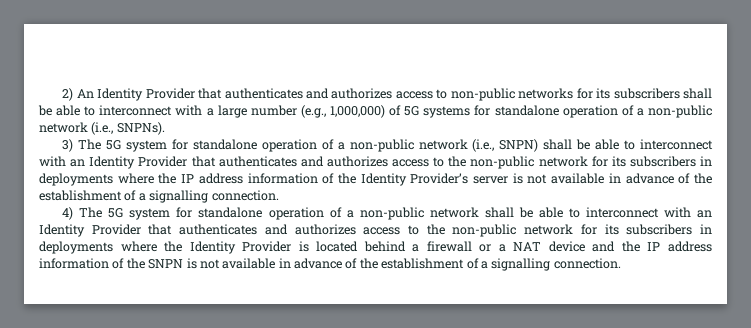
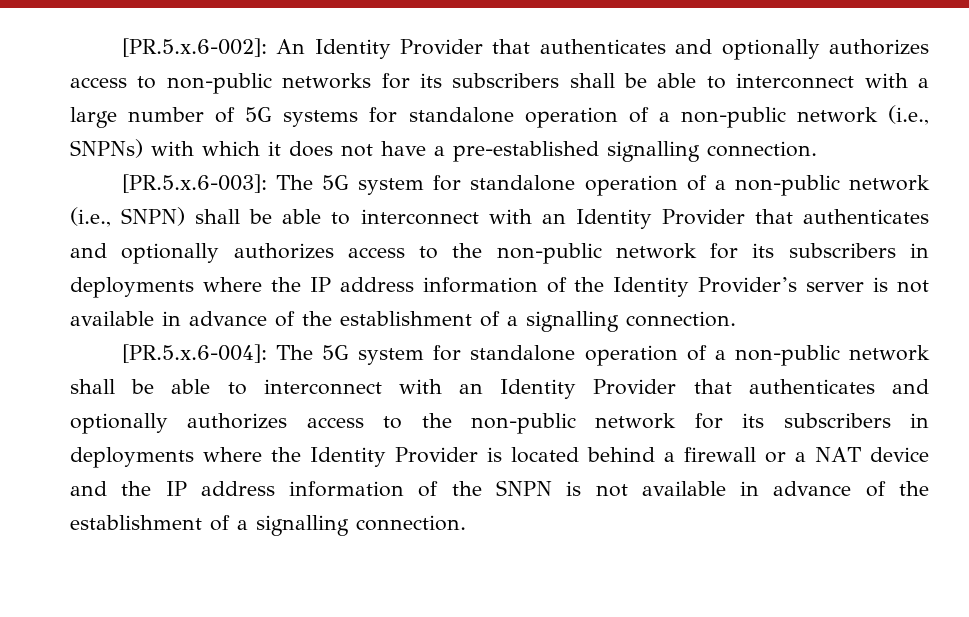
- 2) An Identity Provider that authenticates and authorizes access to non-public networks for its subscribers shall be able to interconnect with a large number (e.g., 1,000,000) of 5G systems for standalone operation of a non-public network (i.e., SNPNs).
- 3) The 5G system for standalone operation of a non-public network (i.e., SNPN) shall be able to interconnect with an Identity Provider that authenticates and authorizes access to the non-public network for its subscribers in deployments where the IP address information of the Identity Provider’s server is not available in advance of the establishment of a signalling connection.
+ [PR.5.x.6-002]: An Identity Provider that authenticates and optionally authorizes access to non-public networks for its subscribers shall be able to interconnect with a large number of 5G systems for standalone operation of a non-public network (i.e., SNPNs) with which it does not have a pre-established signalling connection.
+ [PR.5.x.6-003]: The 5G system for standalone operation of a non-public network (i.e., SNPN) shall be able to interconnect with an Identity Provider that authenticates and optionally authorizes access to the non-public network for its subscribers in deployments where the IP address information of the Identity Provider’s server is not available in advance of the establishment of a signalling connection.
- 4) The 5G system for standalone operation of a non-public network shall be able to interconnect with an Identity Provider that authenticates and authorizes access to the non-public network for its subscribers in deployments where the Identity Provider is located behind a firewall or a NAT device and the IP address information of the SNPN is not available in advance of the establishment of a signalling connection.
+ [PR.5.x.6-004]: The 5G system for standalone operation of a non-public network shall be able to interconnect with an Identity Provider that authenticates and optionally authorizes access to the non-public network for its subscribers in deployments where the Identity Provider is located behind a firewall or a NAT device and the IP address information of the SNPN is not available in advance of the establishment of a signalling connection.

